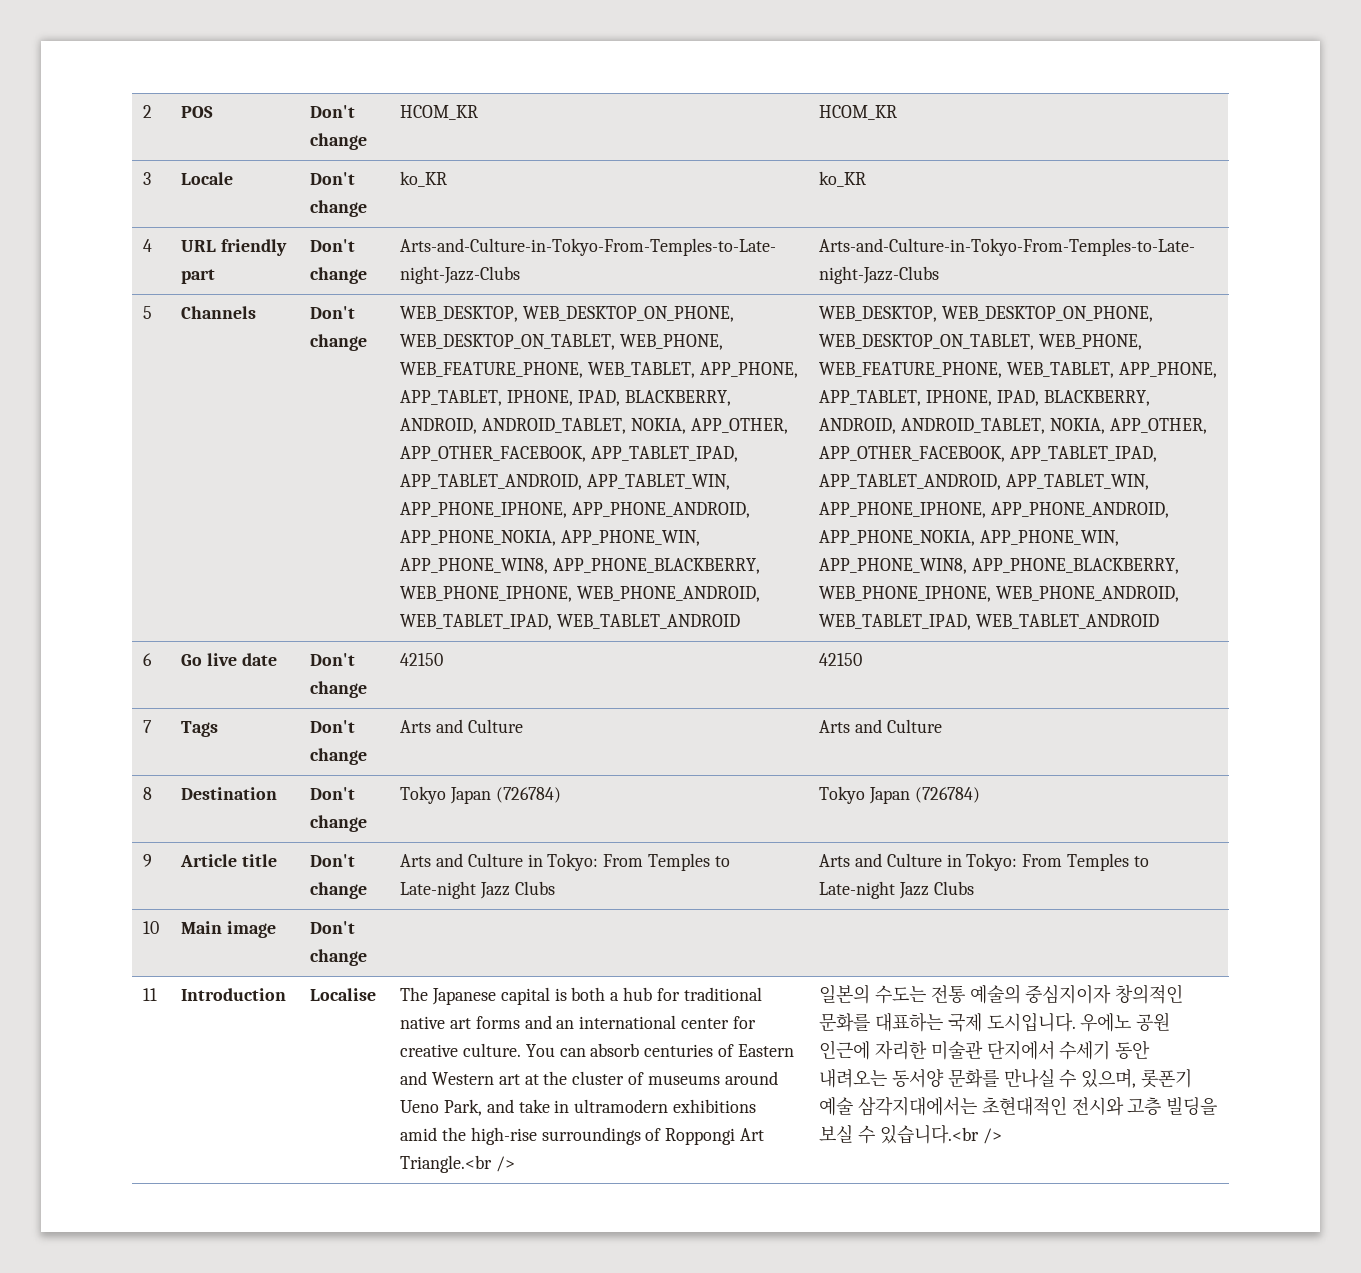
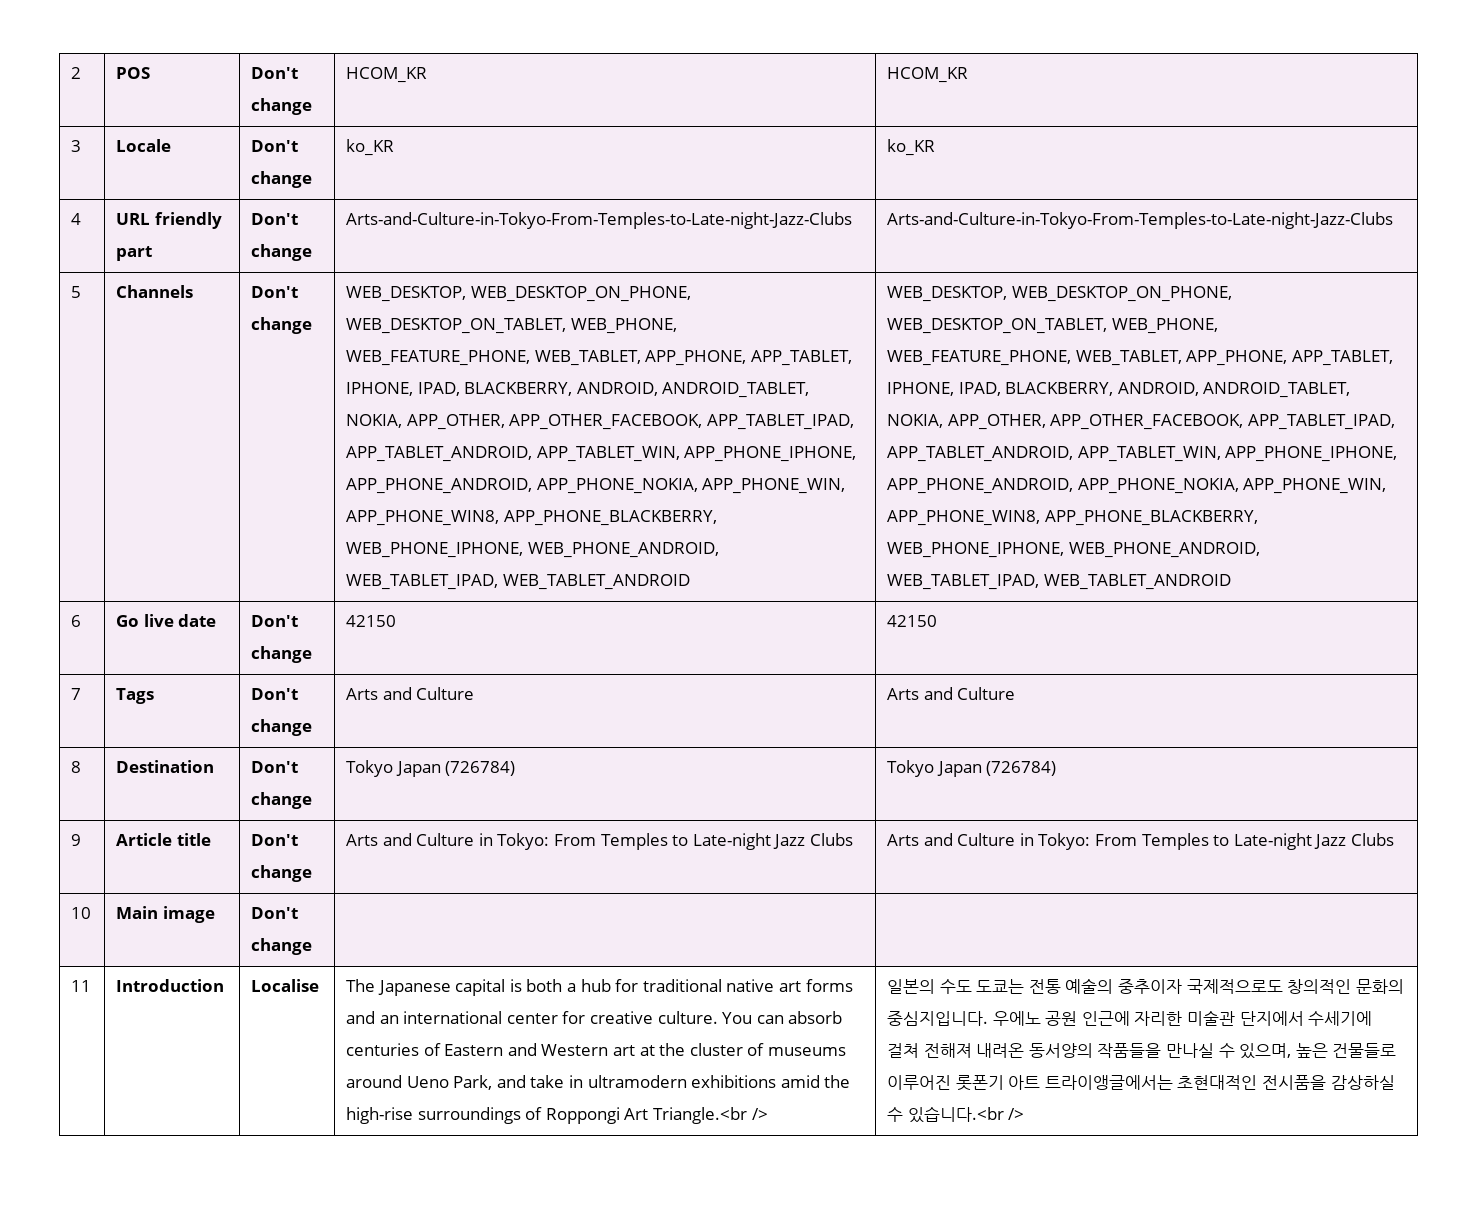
- 일본의 수도는 전통 예술의 중심지이자 창의적인 문화를 대표하는 국제 도시입니다.
+ 일본의 수도 도쿄는 전통 예술의 중추이자 국제적으로도 창의적인 문화의 중심지입니다.
- 우에노 공원 인근에 자리한 미술관 단지에서 수세기 동안 내려오는 동서양 문화를 만나실 수 있으며, 롯폰기 예술 삼각지대에서는 초현대적인 전시와 고층 빌딩을 보실 수 있습니다.<br />
+ 우에노 공원 인근에 자리한 미술관 단지에서 수세기에 걸쳐 전해져 내려온 동서양의 작품들을 만나실 수 있으며, 높은 건물들로 이루어진 롯폰기 아트 트라이앵글에서는 초현대적인 전시품을 감상하실 수 있습니다.<br />

